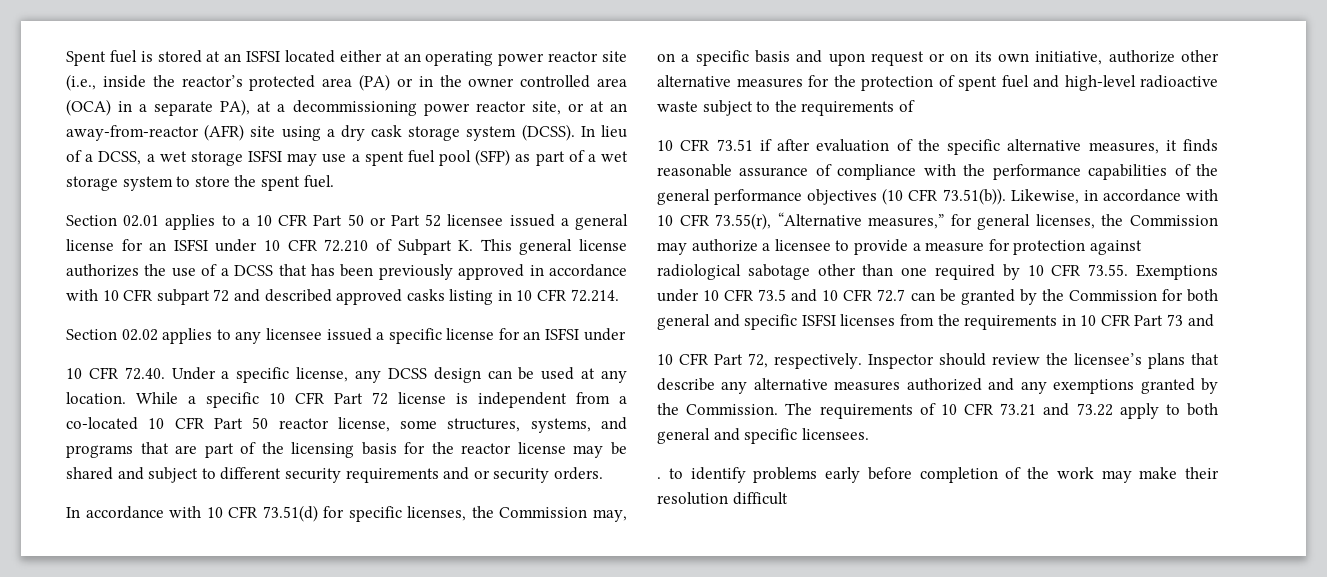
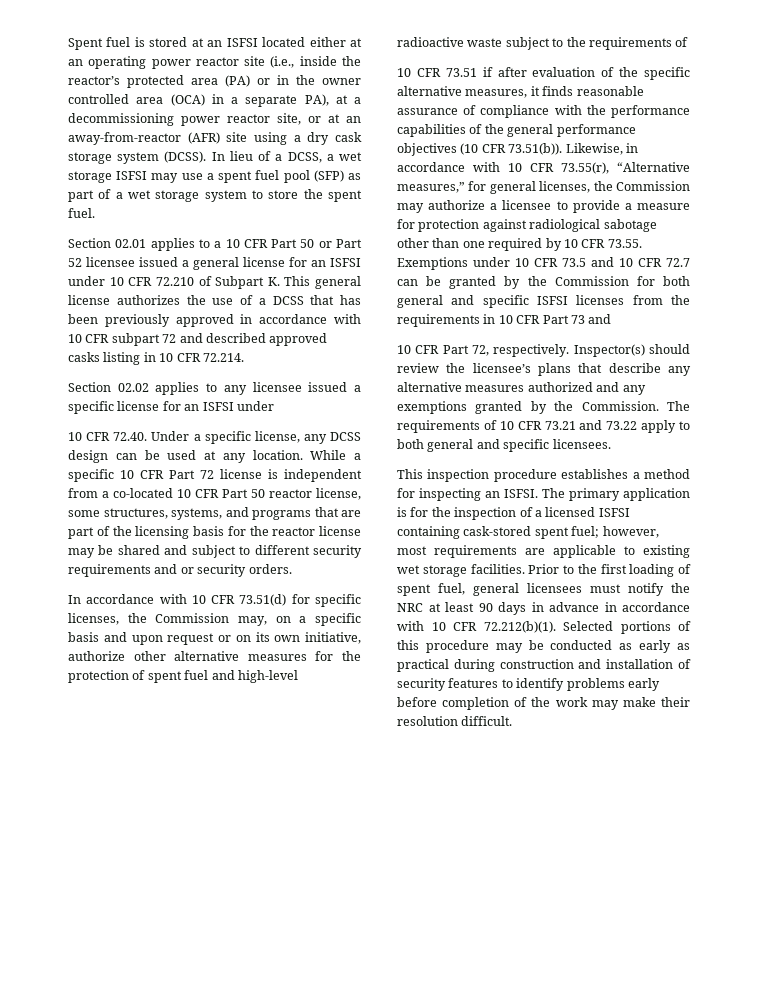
- Inspector should review the licensee’s plans that describe any alternative measures authorized and any exemptions granted by the Commission.
+ Inspector(s) should review the licensee’s plans that describe any alternative measures authorized and any exemptions granted by the Commission.
- . to identify problems early before completion of the work may make their resolution difficult
+ This inspection procedure establishes a method for inspecting an ISFSI. The primary application is for the inspection of a licensed ISFSI containing cask-stored spent fuel; however, most requirements are applicable to existing wet storage facilities. Prior to the first loading of spent fuel, general licensees must notify the NRC at least 90 days in advance in accordance with 10 CFR 72.212(b)(1). Selected portions of this procedure may be conducted as early as practical during construction and installation of security features to identify problems early before completion of the work may make their resolution difficult.

